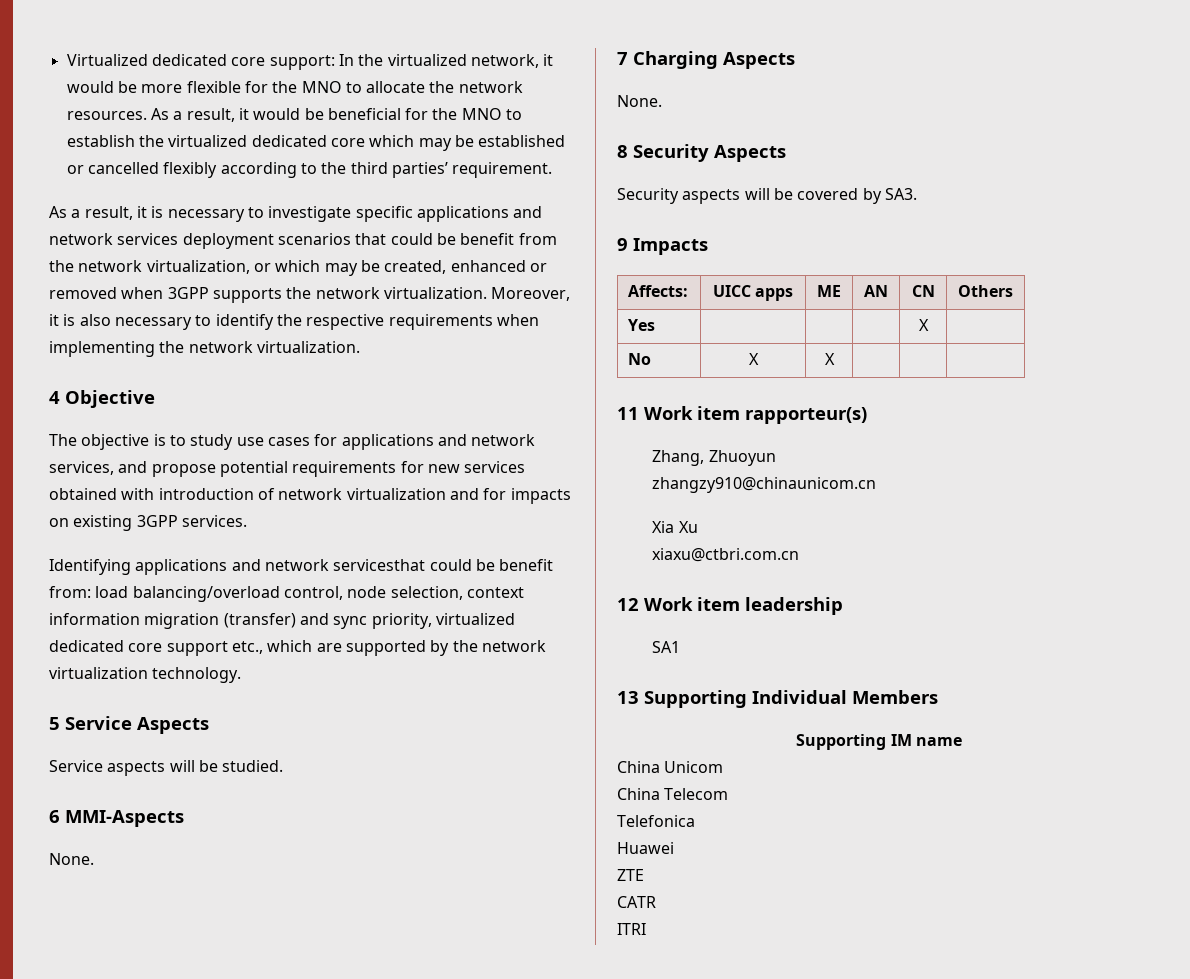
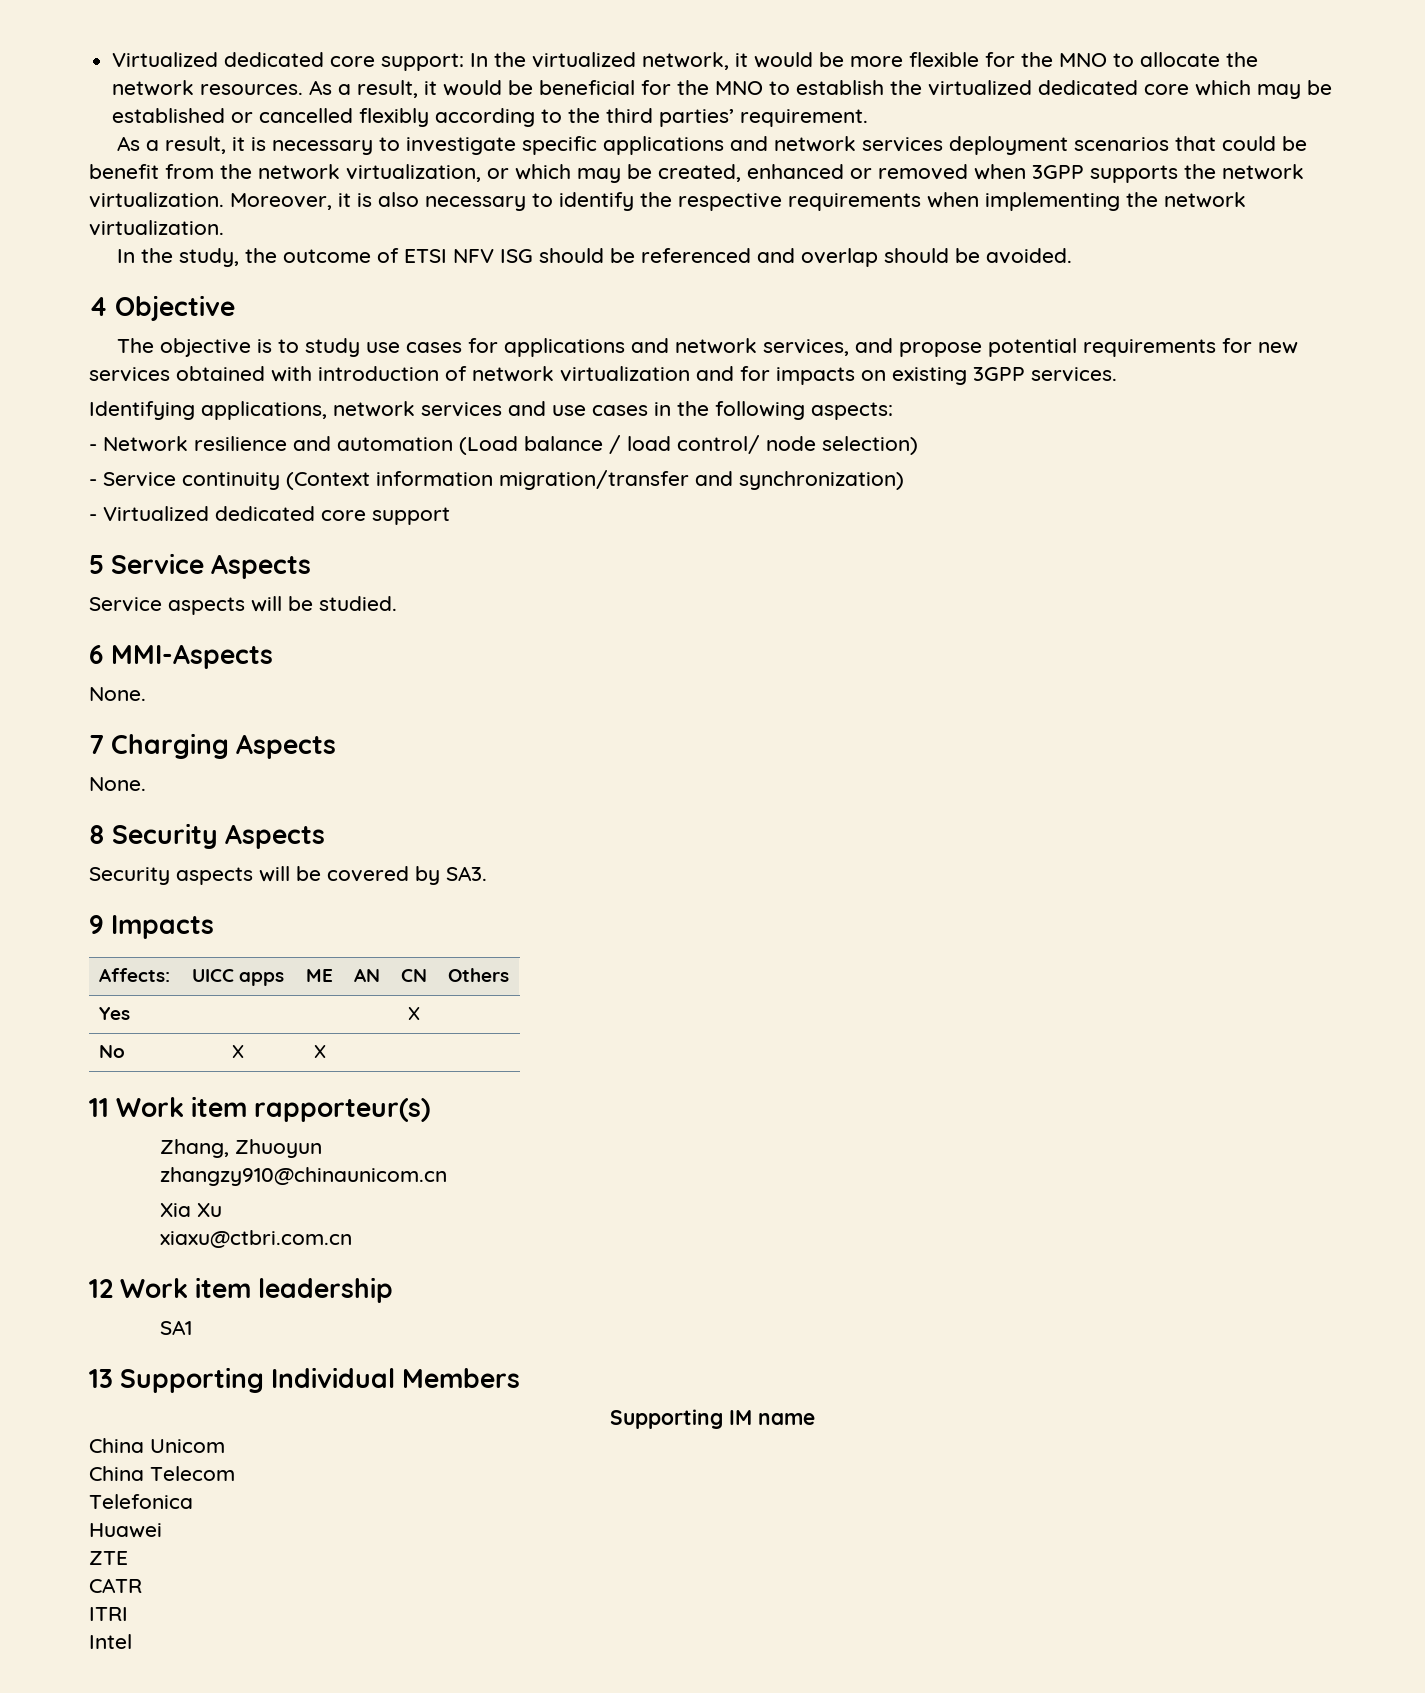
+ In the study, the outcome of ETSI NFV ISG should be referenced and overlap should be avoided.
- Identifying applications and network servicesthat could be benefit from: load balancing/overload control, node selection, context information migration (transfer) and sync priority, virtualized dedicated core support etc., which are supported by the network virtualization technology.
+ Identifying applications, network services and use cases in the following aspects:
+ - Network resilience and automation (Load balance / load control/ node selection)
+ - Service continuity (Context information migration/transfer and synchronization)
+ - Virtualized dedicated core support
+ Intel

